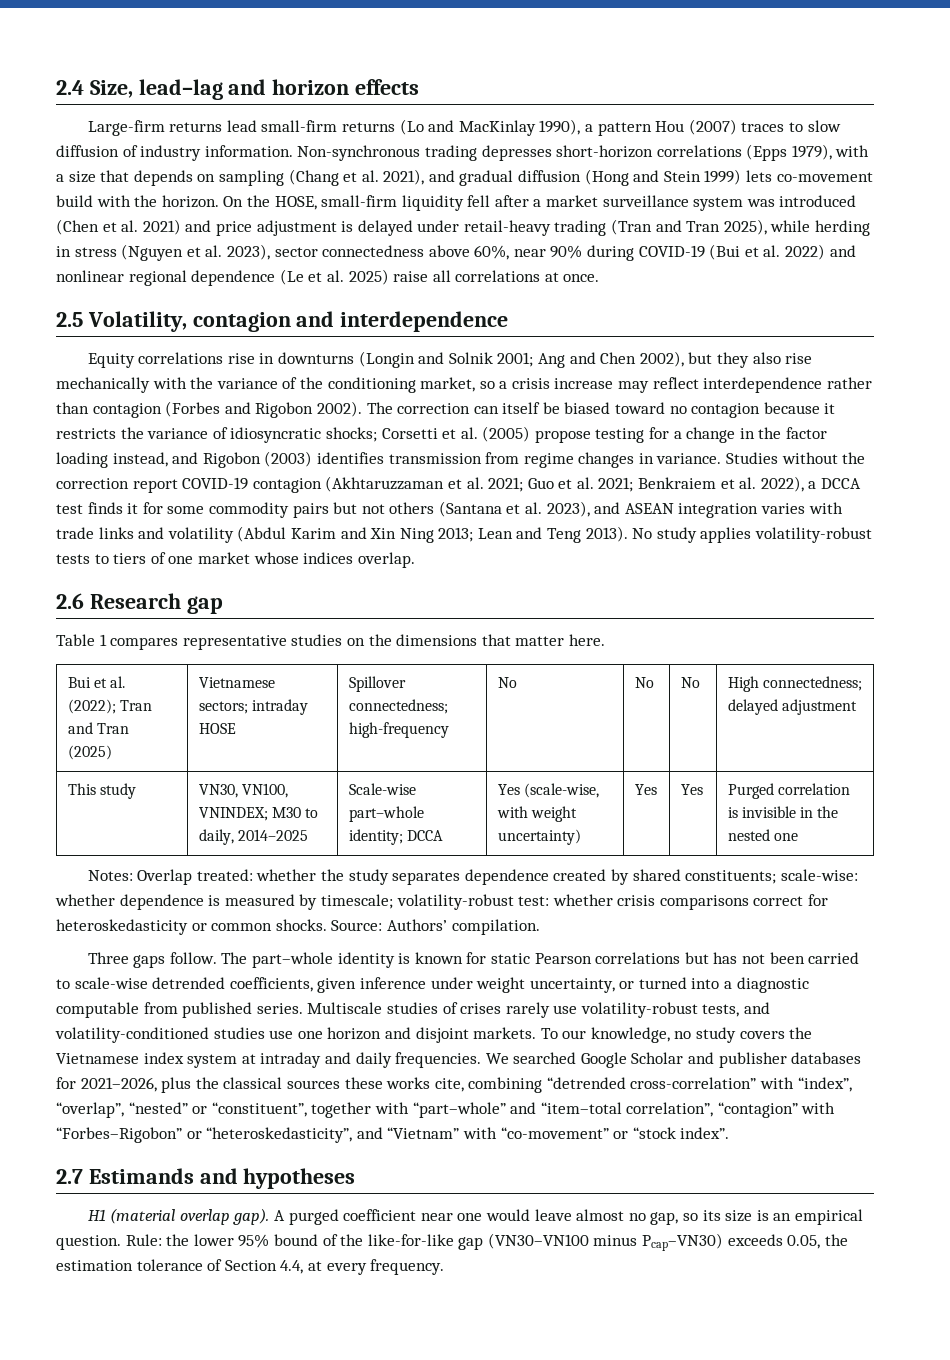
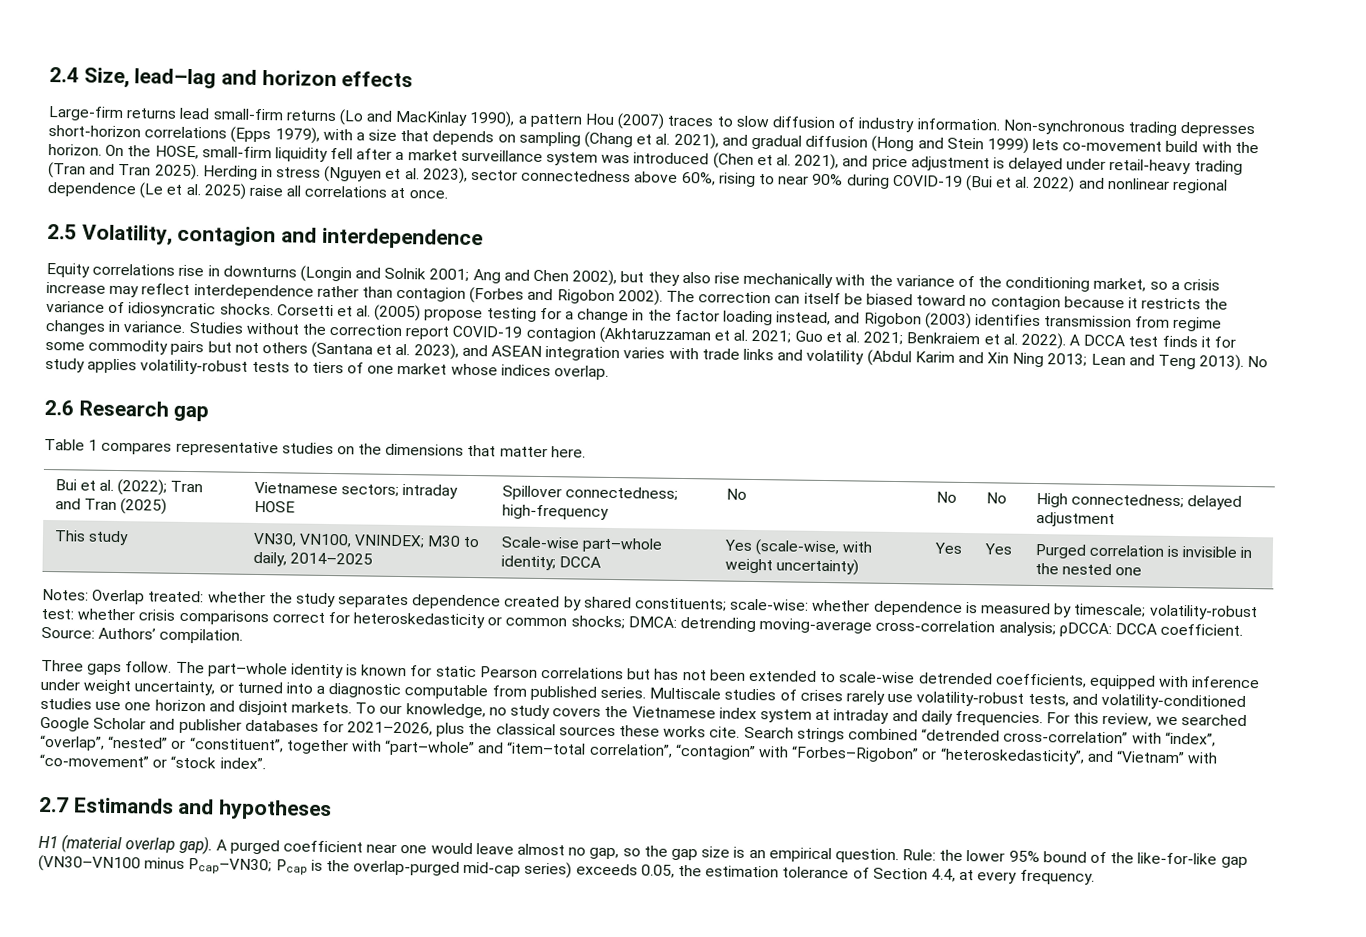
- On the HOSE, small-firm liquidity fell after a market surveillance system was introduced (Chen et al. 2021) and price adjustment is delayed under retail-heavy trading (Tran and Tran 2025), while herding in stress (Nguyen et al. 2023), sector connectedness above 60%, near 90% during COVID-19 (Bui et al. 2022) and nonlinear regional dependence (Le et al. 2025) raise all correlations at once.
+ On the HOSE, small-firm liquidity fell after a market surveillance system was introduced (Chen et al. 2021), and price adjustment is delayed under retail-heavy trading (Tran and Tran 2025). Herding in stress (Nguyen et al. 2023), sector connectedness above 60%, rising to near 90% during COVID-19 (Bui et al. 2022) and nonlinear regional dependence (Le et al. 2025) raise all correlations at once.
- The correction can itself be biased toward no contagion because it restricts the variance of idiosyncratic shocks; Corsetti et al. (2005) propose testing for a change in the factor loading instead, and Rigobon (2003) identifies transmission from regime changes in variance.
+ The correction can itself be biased toward no contagion because it restricts the variance of idiosyncratic shocks. Corsetti et al. (2005) propose testing for a change in the factor loading instead, and Rigobon (2003) identifies transmission from regime changes in variance.
- Studies without the correction report COVID-19 contagion (Akhtaruzzaman et al. 2021; Guo et al. 2021; Benkraiem et al. 2022), a DCCA test finds it for some commodity pairs but not others (Santana et al. 2023), and ASEAN integration varies with trade links and volatility (Abdul Karim and Xin Ning 2013; Lean and Teng 2013).
+ Studies without the correction report COVID-19 contagion (Akhtaruzzaman et al. 2021; Guo et al. 2021; Benkraiem et al. 2022). A DCCA test finds it for some commodity pairs but not others (Santana et al. 2023), and ASEAN integration varies with trade links and volatility (Abdul Karim and Xin Ning 2013; Lean and Teng 2013).
- Notes: Overlap treated: whether the study separates dependence created by shared constituents; scale-wise: whether dependence is measured by timescale; volatility-robust test: whether crisis comparisons correct for heteroskedasticity or common shocks.
+ Notes: Overlap treated: whether the study separates dependence created by shared constituents; scale-wise: whether dependence is measured by timescale; volatility-robust test: whether crisis comparisons correct for heteroskedasticity or common shocks; DMCA: detrending moving-average cross-correlation analysis; ρDCCA: DCCA coefficient.
- The part–whole identity is known for static Pearson correlations but has not been carried to scale-wise detrended coefficients, given inference under weight uncertainty, or turned into a diagnostic computable from published series.
+ The part–whole identity is known for static Pearson correlations but has not been extended to scale-wise detrended coefficients, equipped with inference under weight uncertainty, or turned into a diagnostic computable from published series.
- We searched Google Scholar and publisher databases for 2021–2026, plus the classical sources these works cite, combining “detrended cross-correlation” with “index”, “overlap”, “nested” or “constituent”, together with “part–whole” and “item–total correlation”, “contagion” with “Forbes–Rigobon” or “heteroskedasticity”, and “Vietnam” with “co-movement” or “stock index”.
+ For this review, we searched Google Scholar and publisher databases for 2021–2026, plus the classical sources these works cite. Search strings combined “detrended cross-correlation” with “index”, “overlap”, “nested” or “constituent”, together with “part–whole” and “item–total correlation”, “contagion” with “Forbes–Rigobon” or “heteroskedasticity”, and “Vietnam” with “co-movement” or “stock index”.
- A purged coefficient near one would leave almost no gap, so its size is an empirical question.
+ A purged coefficient near one would leave almost no gap, so the gap size is an empirical question.
- Rule: the lower 95% bound of the like-for-like gap (VN30–VN100 minus Pcap–VN30) exceeds 0.05, the estimation tolerance of Section 4.4, at every frequency.
+ Rule: the lower 95% bound of the like-for-like gap (VN30–VN100 minus Pcap–VN30; Pcap is the overlap-purged mid-cap series) exceeds 0.05, the estimation tolerance of Section 4.4, at every frequency.

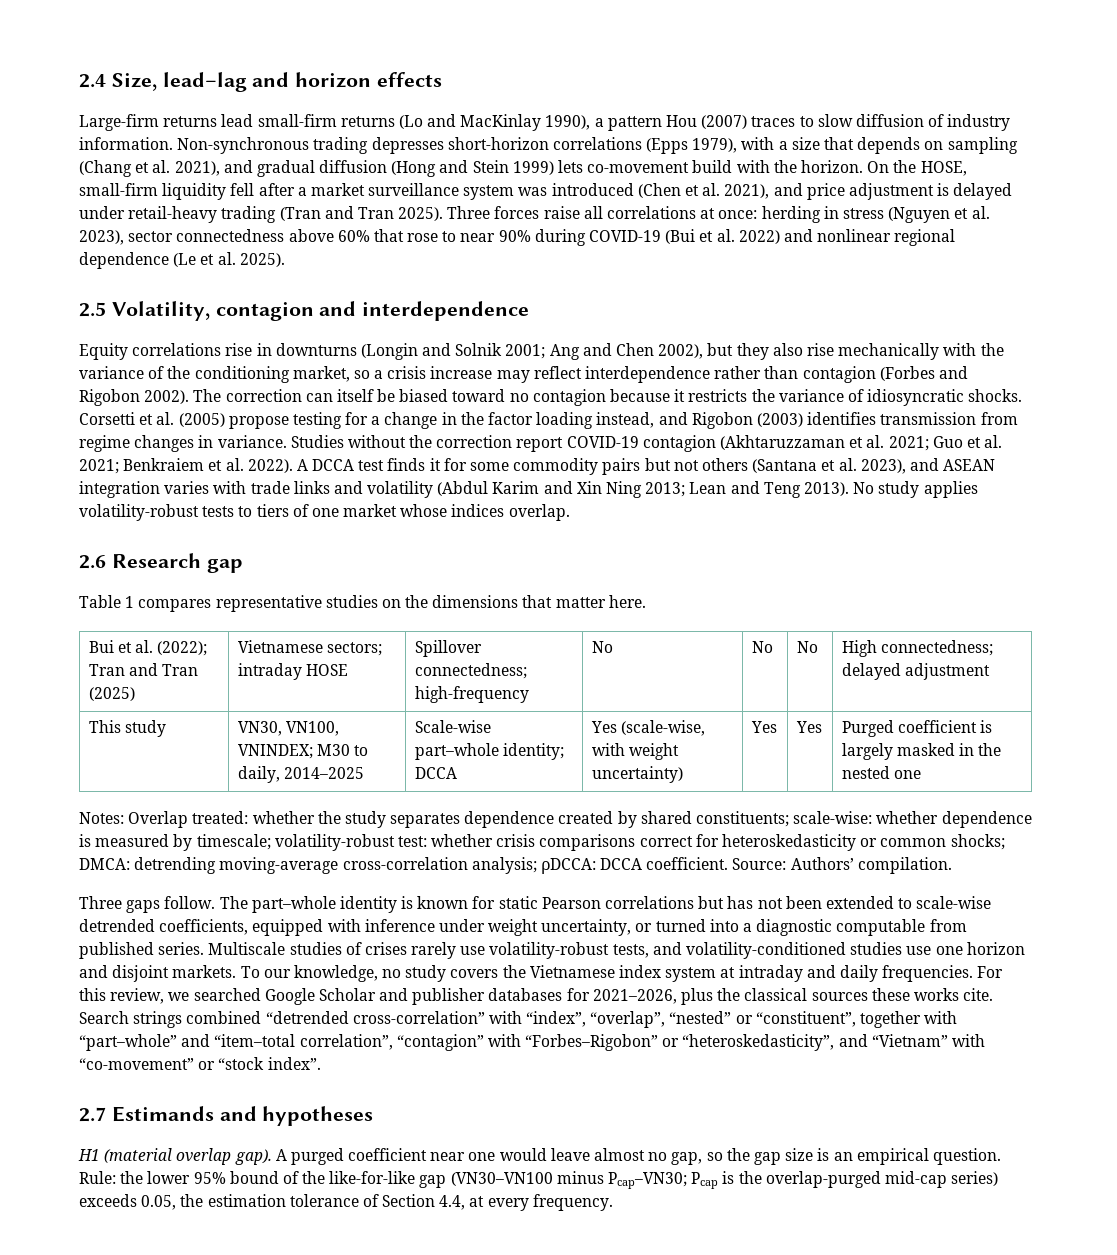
- Herding in stress (Nguyen et al. 2023), sector connectedness above 60%, rising to near 90% during COVID-19 (Bui et al. 2022) and nonlinear regional dependence (Le et al. 2025) raise all correlations at once.
+ Three forces raise all correlations at once: herding in stress (Nguyen et al. 2023), sector connectedness above 60% that rose to near 90% during COVID-19 (Bui et al. 2022) and nonlinear regional dependence (Le et al. 2025).
- This study | VN30, VN100, VNINDEX; M30 to daily, 2014–2025 | Scale-wise part–whole identity; DCCA | Yes (scale-wise, with weight uncertainty) | Yes | Yes | Purged correlation is invisible in the nested one
+ This study | VN30, VN100, VNINDEX; M30 to daily, 2014–2025 | Scale-wise part–whole identity; DCCA | Yes (scale-wise, with weight uncertainty) | Yes | Yes | Purged coefficient is largely masked in the nested one

